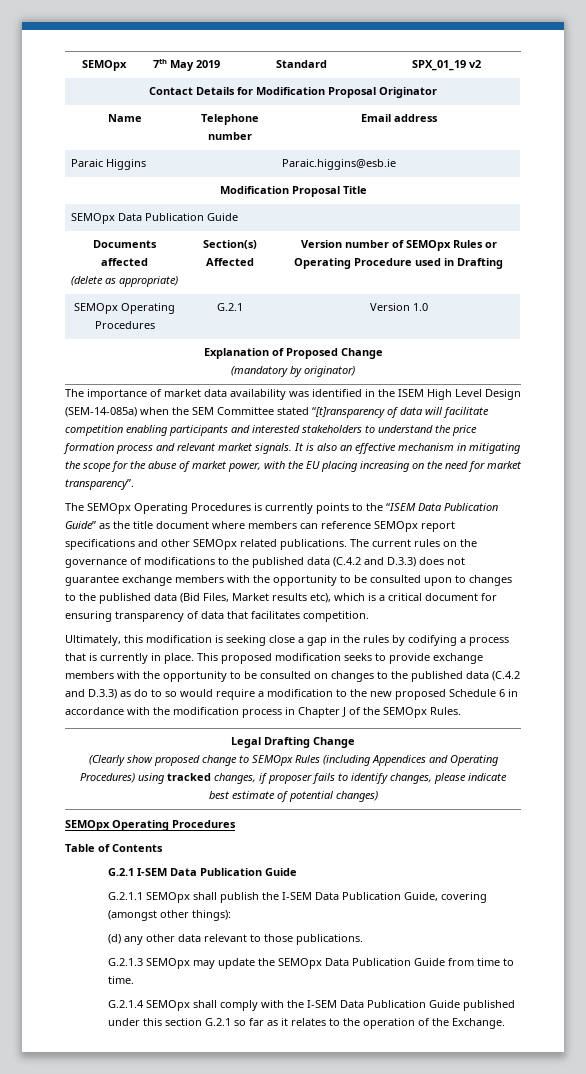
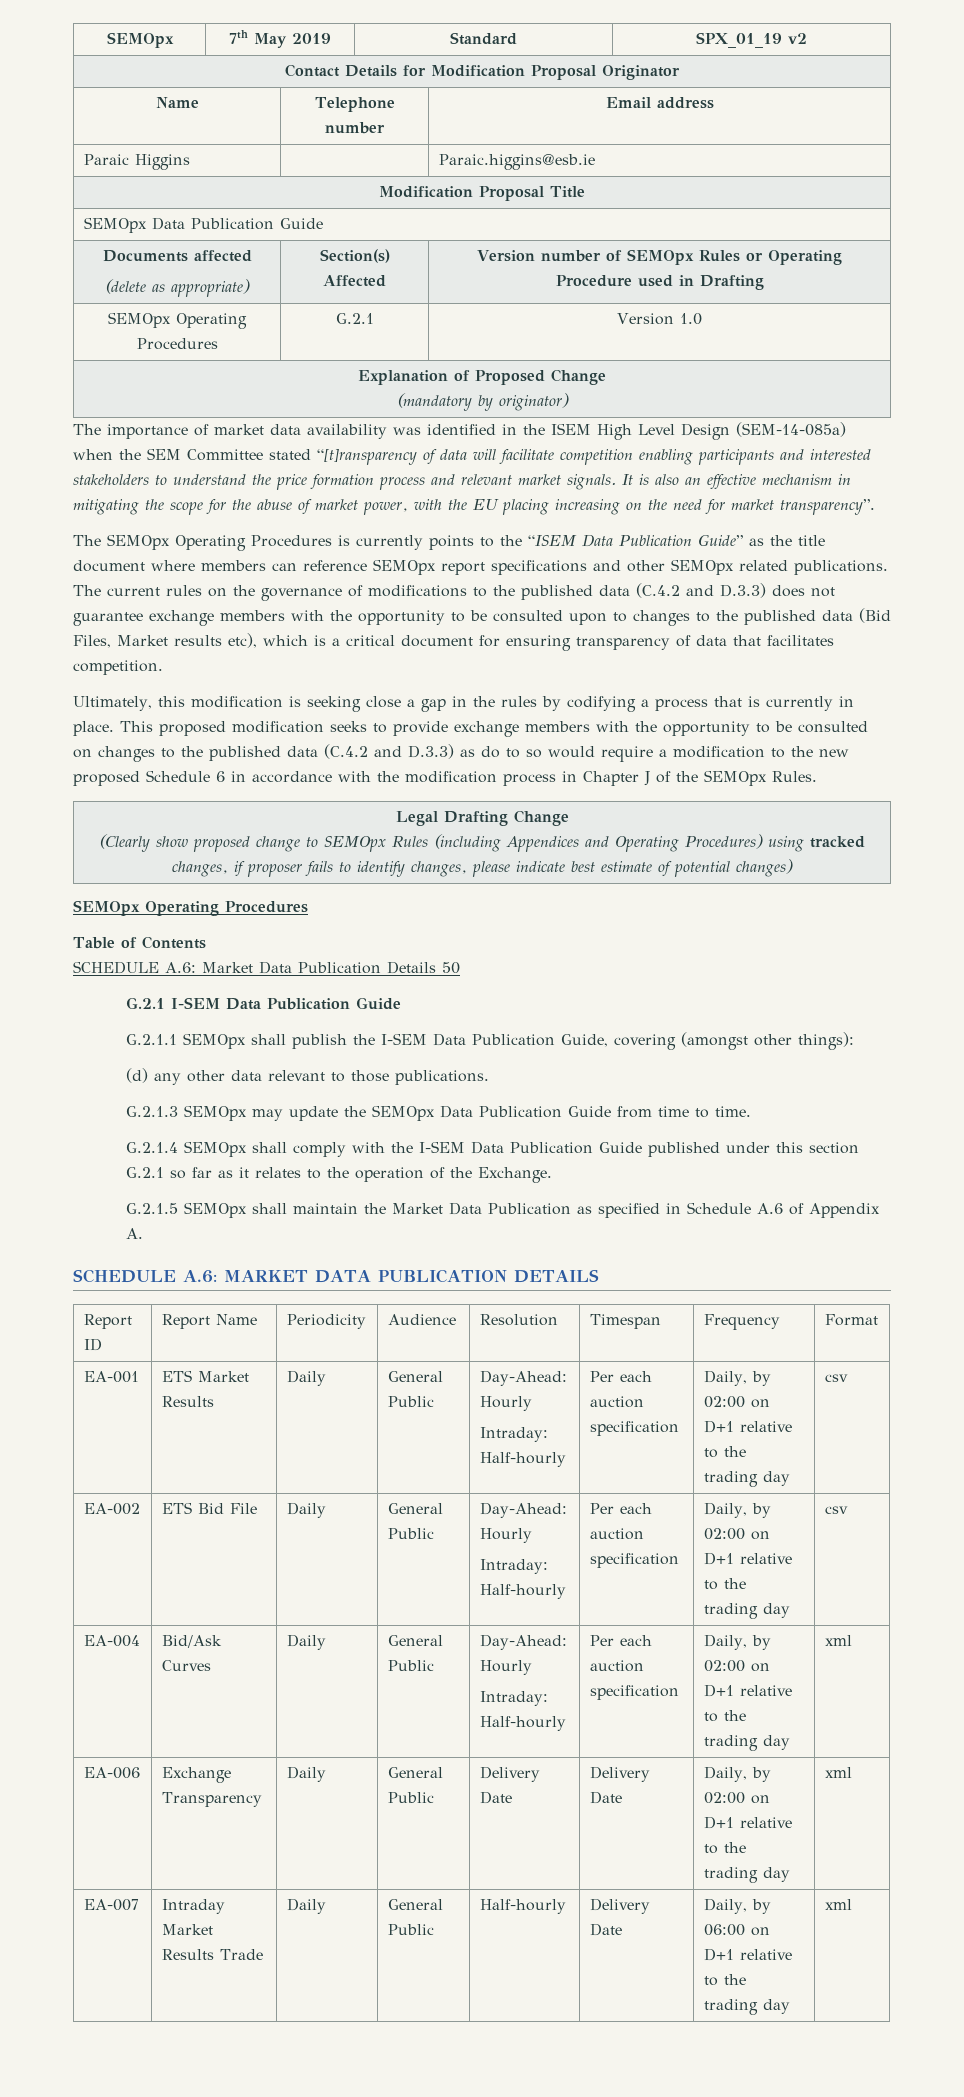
+ SCHEDULE A.6: Market Data Publication Details 50
+ G.2.1.5 SEMOpx shall maintain the Market Data Publication as specified in Schedule A.6 of Appendix A.
+ SCHEDULE A.6: MARKET DATA PUBLICATION DETAILS
+ Report ID | Report Name | Periodicity | Audience | Resolution | Timespan | Frequency | Format
+ EA-001 | ETS Market Results | Daily | General Public | Day-Ahead: Hourly
+ Intraday: Half-hourly | Per each auction specification | Daily, by 02:00 on D+1 relative to the trading day | csv
+ EA-002 | ETS Bid File | Daily | General Public | Day-Ahead: Hourly
+ Intraday: Half-hourly | Per each auction specification | Daily, by 02:00 on D+1 relative to the trading day | csv
+ EA-004 | Bid/Ask Curves | Daily | General Public | Day-Ahead: Hourly
+ Intraday: Half-hourly | Per each auction specification | Daily, by 02:00 on D+1 relative to the trading day | xml
+ EA-006 | Exchange Transparency | Daily | General Public | Delivery Date | Delivery Date | Daily, by 02:00 on D+1 relative to the trading day | xml
+ EA-007 | Intraday Market Results Trade | Daily | General Public | Half-hourly | Delivery Date | Daily, by 06:00 on D+1 relative to the trading day | xml

